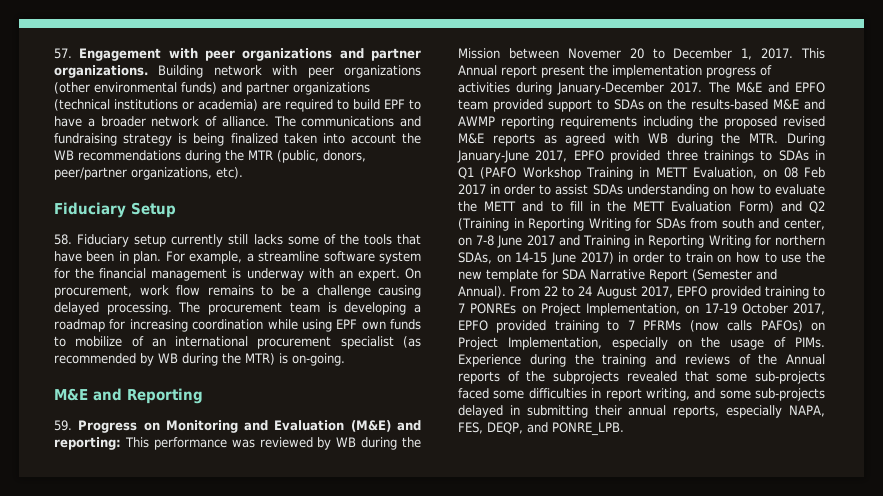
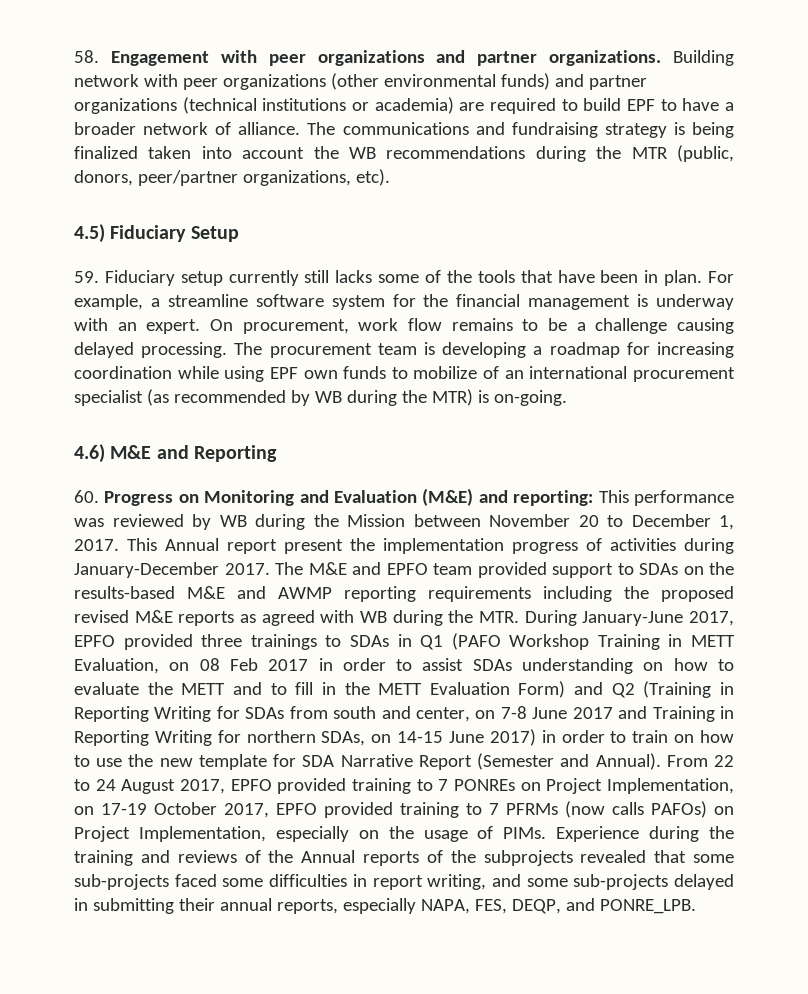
- 57. Engagement with peer organizations and partner organizations.
+ 58. Engagement with peer organizations and partner organizations.
- Fiduciary Setup
+ 4.5) Fiduciary Setup
- 58. Fiduciary setup currently still lacks some of the tools that have been in plan.
+ 59. Fiduciary setup currently still lacks some of the tools that have been in plan.
- M&E and Reporting
+ 4.6) M&E and Reporting
- 59. Progress on Monitoring and Evaluation (M&E) and reporting: This performance was reviewed by WB during the Mission between Novemer 20 to December 1, 2017.
+ 60. Progress on Monitoring and Evaluation (M&E) and reporting: This performance was reviewed by WB during the Mission between November 20 to December 1, 2017.

